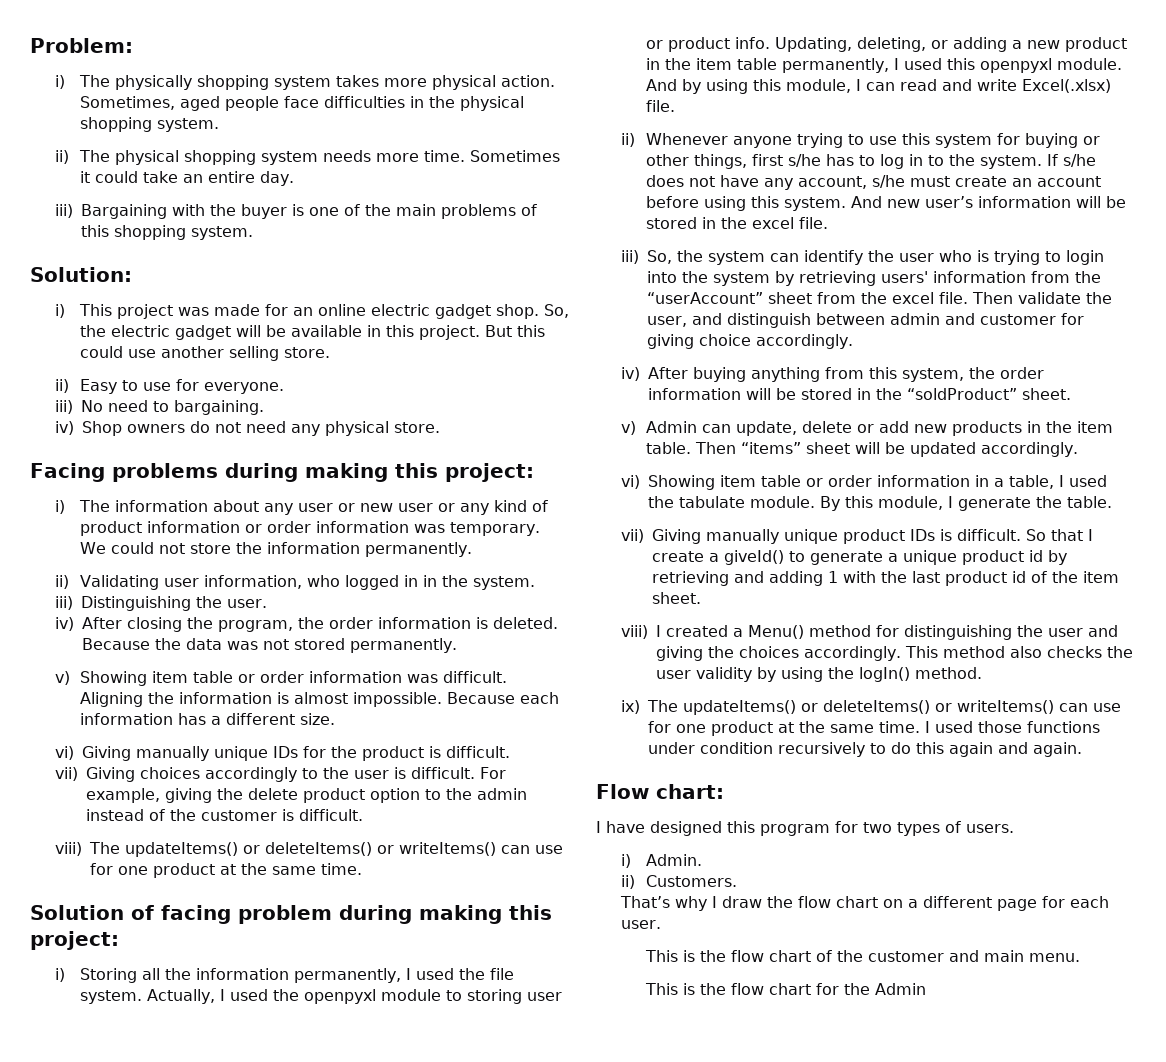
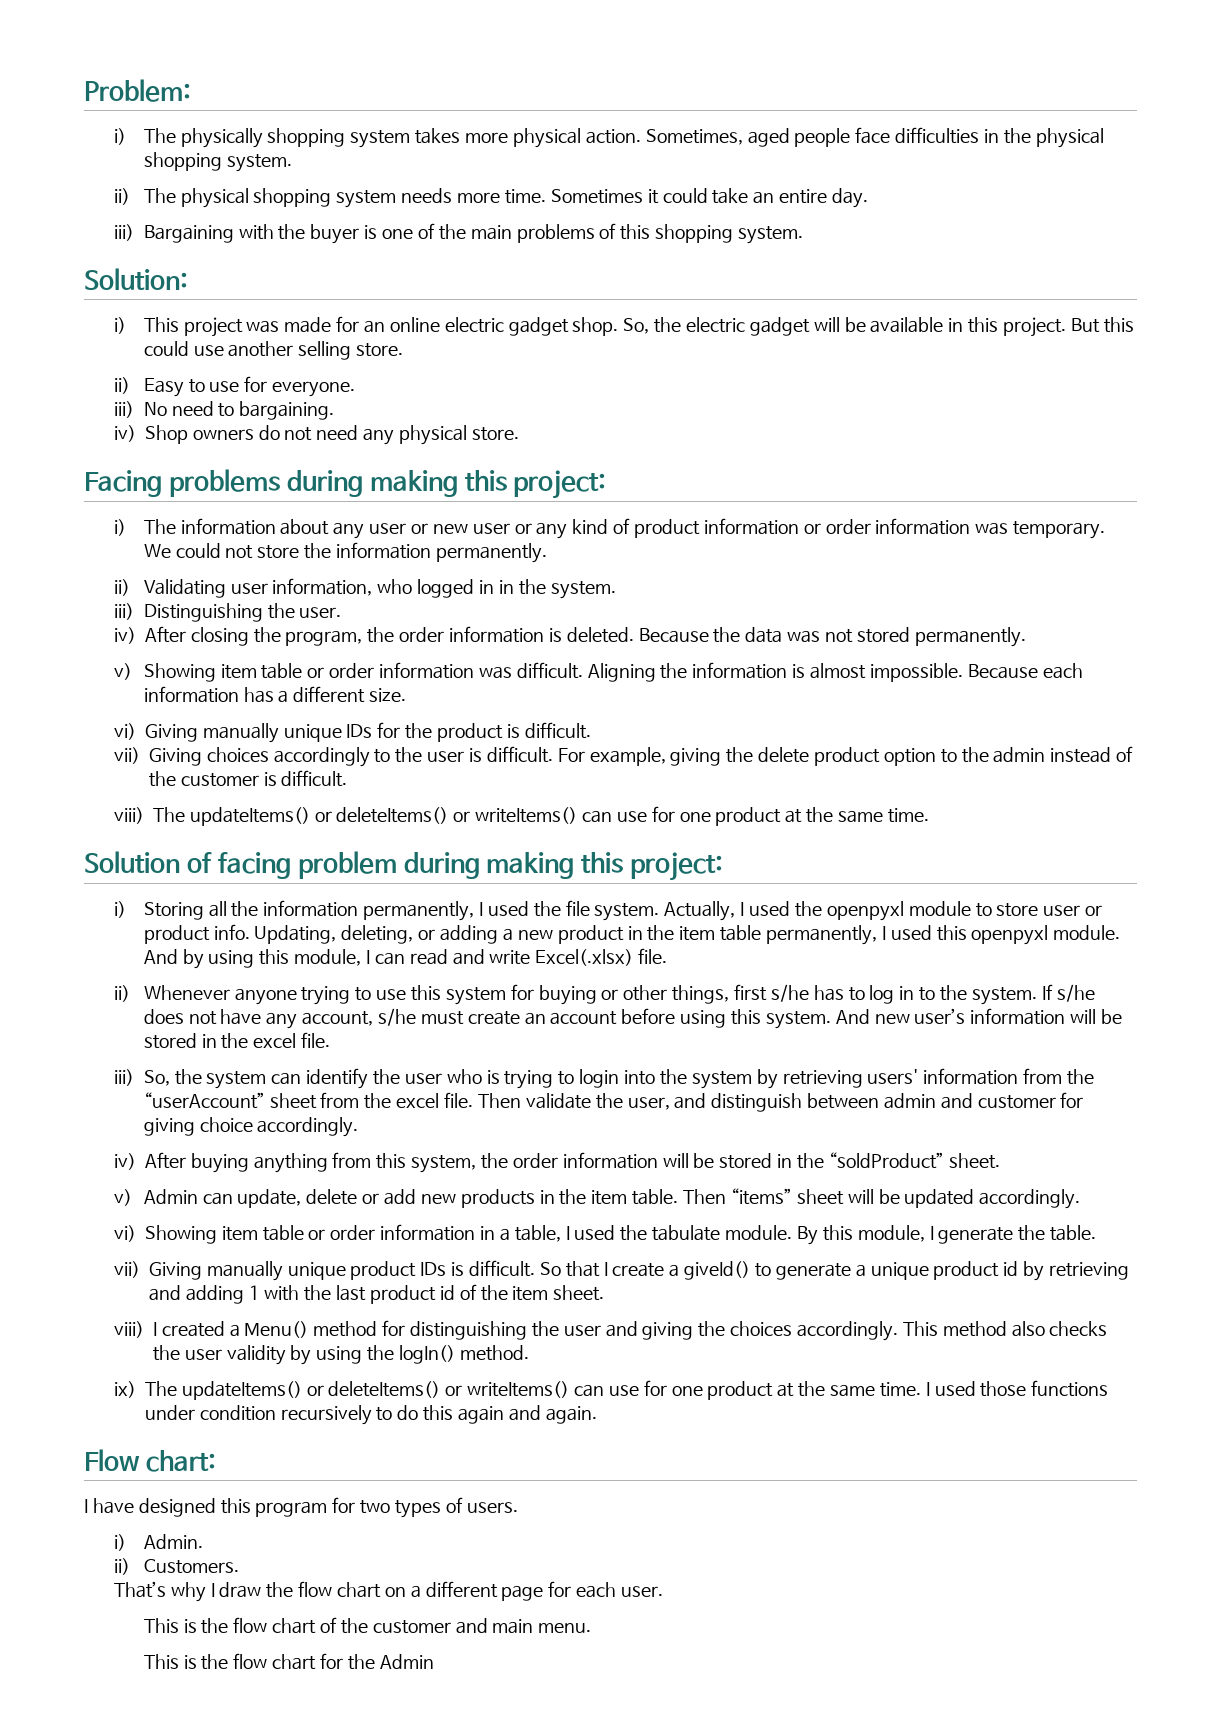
- Actually, I used the openpyxl module to storing user or product info.
+ Actually, I used the openpyxl module to store user or product info.

